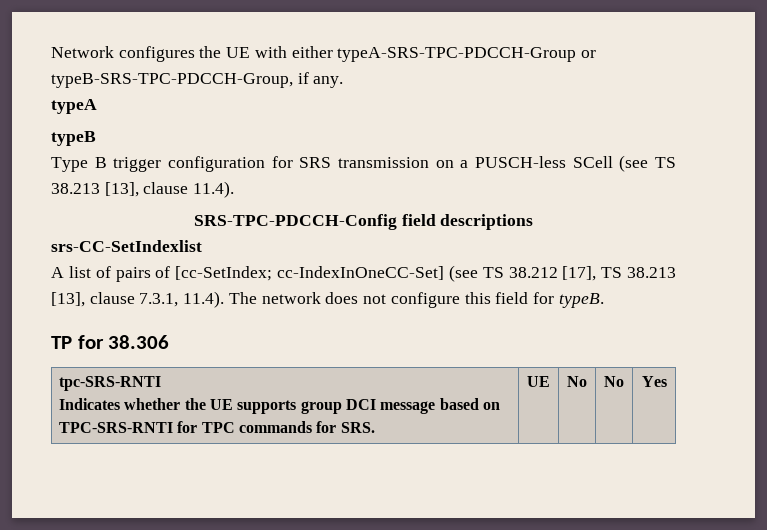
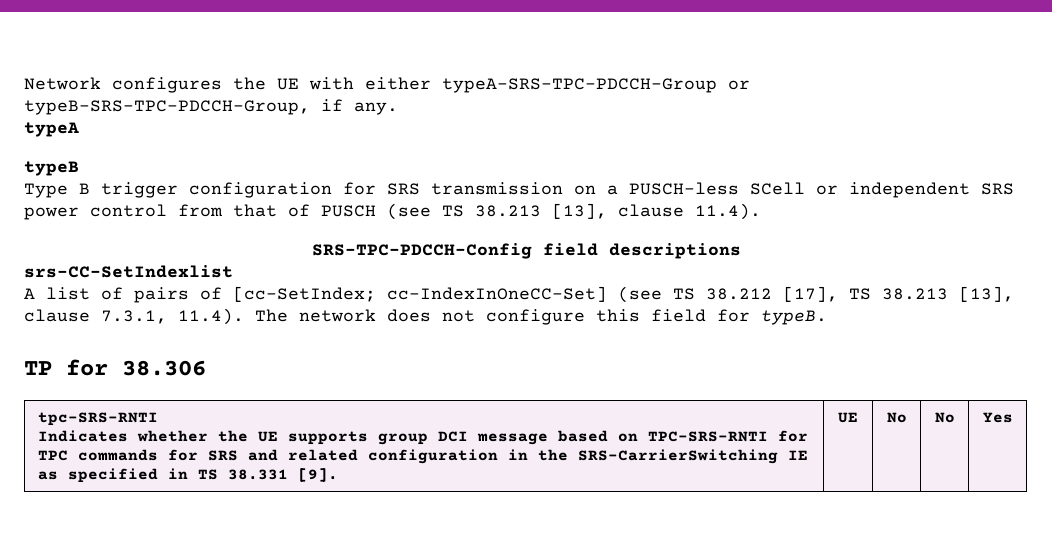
- Type B trigger configuration for SRS transmission on a PUSCH-less SCell (see TS 38.213 [13], clause 11.4).
+ Type B trigger configuration for SRS transmission on a PUSCH-less SCell or independent SRS power control from that of PUSCH (see TS 38.213 [13], clause 11.4).
  tpc-SRS-RNTI
- Indicates whether the UE supports group DCI message based on TPC-SRS-RNTI for TPC commands for SRS. | UE | No | No | Yes
+ Indicates whether the UE supports group DCI message based on TPC-SRS-RNTI for TPC commands for SRS and related configuration in the SRS-CarrierSwitching IE as specified in TS 38.331 [9]. | UE | No | No | Yes

